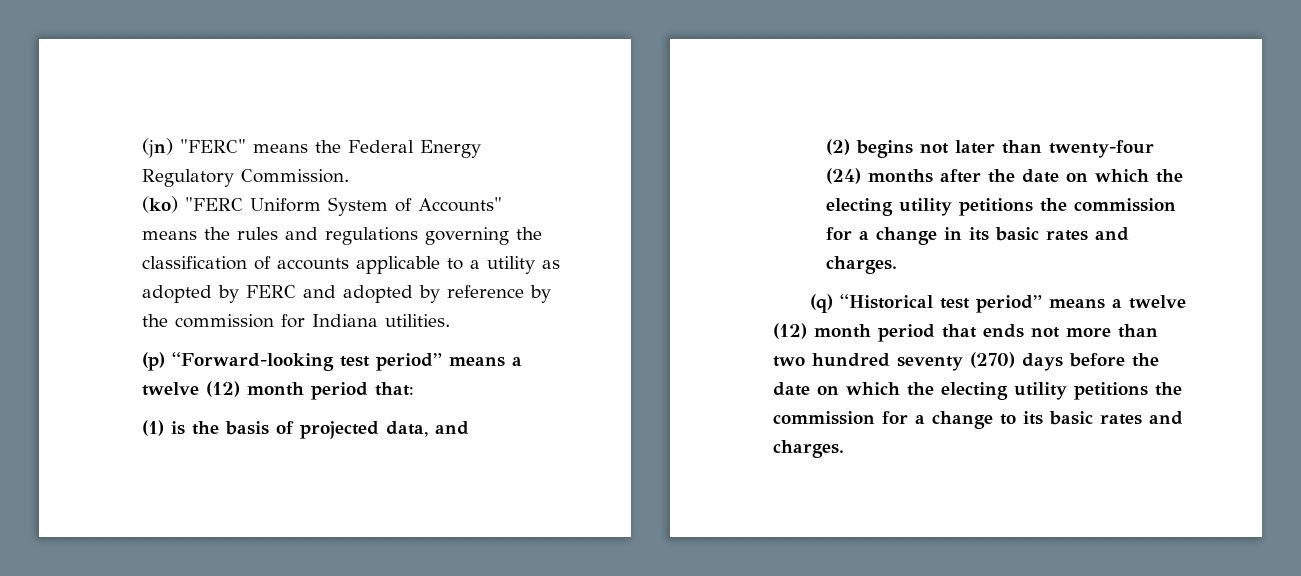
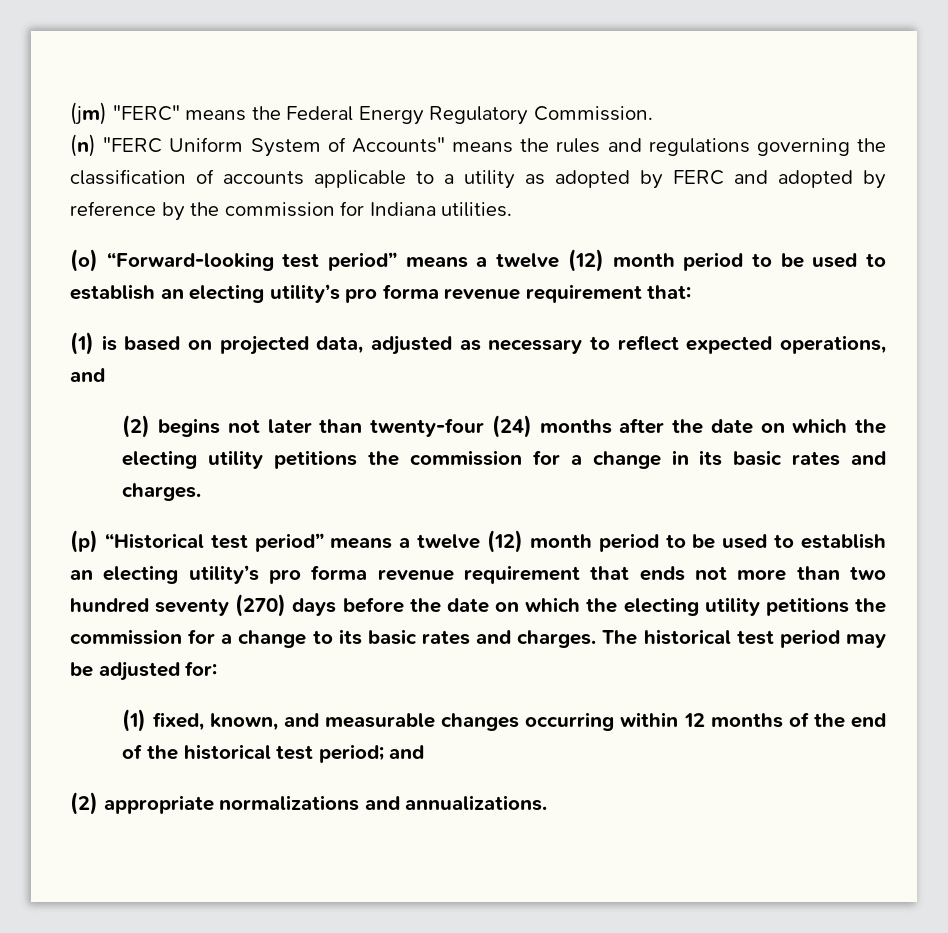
- (jn) "FERC" means the Federal Energy Regulatory Commission.
+ (jm) "FERC" means the Federal Energy Regulatory Commission.
- (ko) "FERC Uniform System of Accounts" means the rules and regulations governing the classification of accounts applicable to a utility as adopted by FERC and adopted by reference by the commission for Indiana utilities.
+ (n) "FERC Uniform System of Accounts" means the rules and regulations governing the classification of accounts applicable to a utility as adopted by FERC and adopted by reference by the commission for Indiana utilities.
- (p) “Forward-looking test period” means a twelve (12) month period that:
- (1) is the basis of projected data, and
+ (o) “Forward-looking test period” means a twelve (12) month period to be used to establish an electing utility’s pro forma revenue requirement that:
+ (1) is based on projected data, adjusted as necessary to reflect expected operations, and
- (q) “Historical test period” means a twelve (12) month period that ends not more than two hundred seventy (270) days before the date on which the electing utility petitions the commission for a change to its basic rates and charges.
+ (p) “Historical test period” means a twelve (12) month period to be used to establish an electing utility’s pro forma revenue requirement that ends not more than two hundred seventy (270) days before the date on which the electing utility petitions the commission for a change to its basic rates and charges.
+ The historical test period may be adjusted for:
+ (1) fixed, known, and measurable changes occurring within 12 months of the end of the historical test period; and
+ (2) appropriate normalizations and annualizations.

